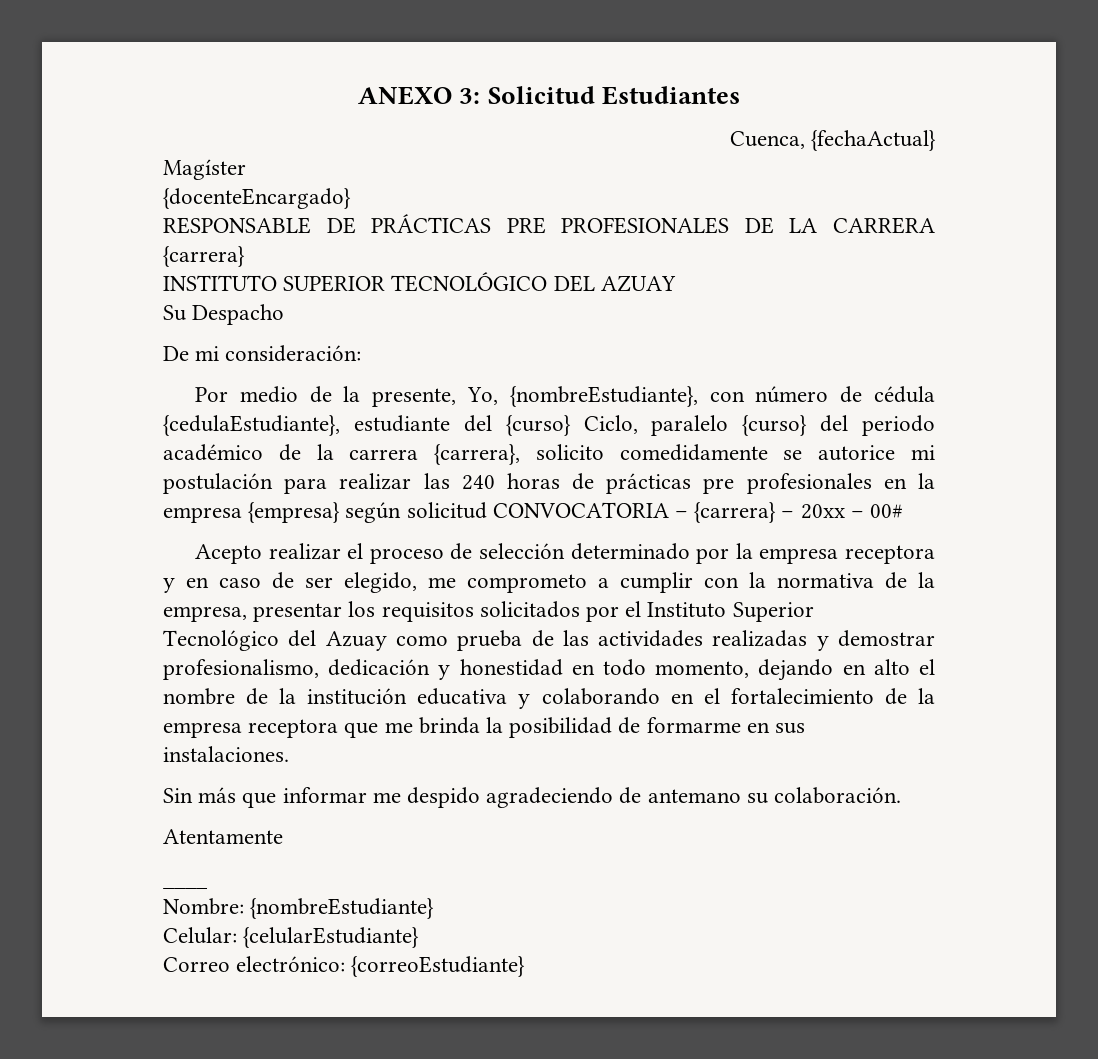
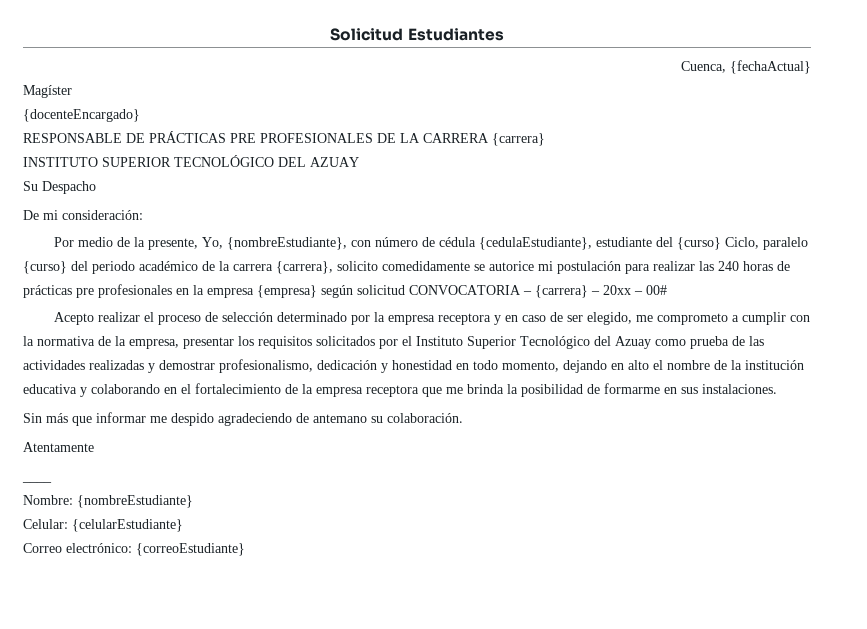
- ANEXO 3: Solicitud Estudiantes
+ Solicitud Estudiantes

